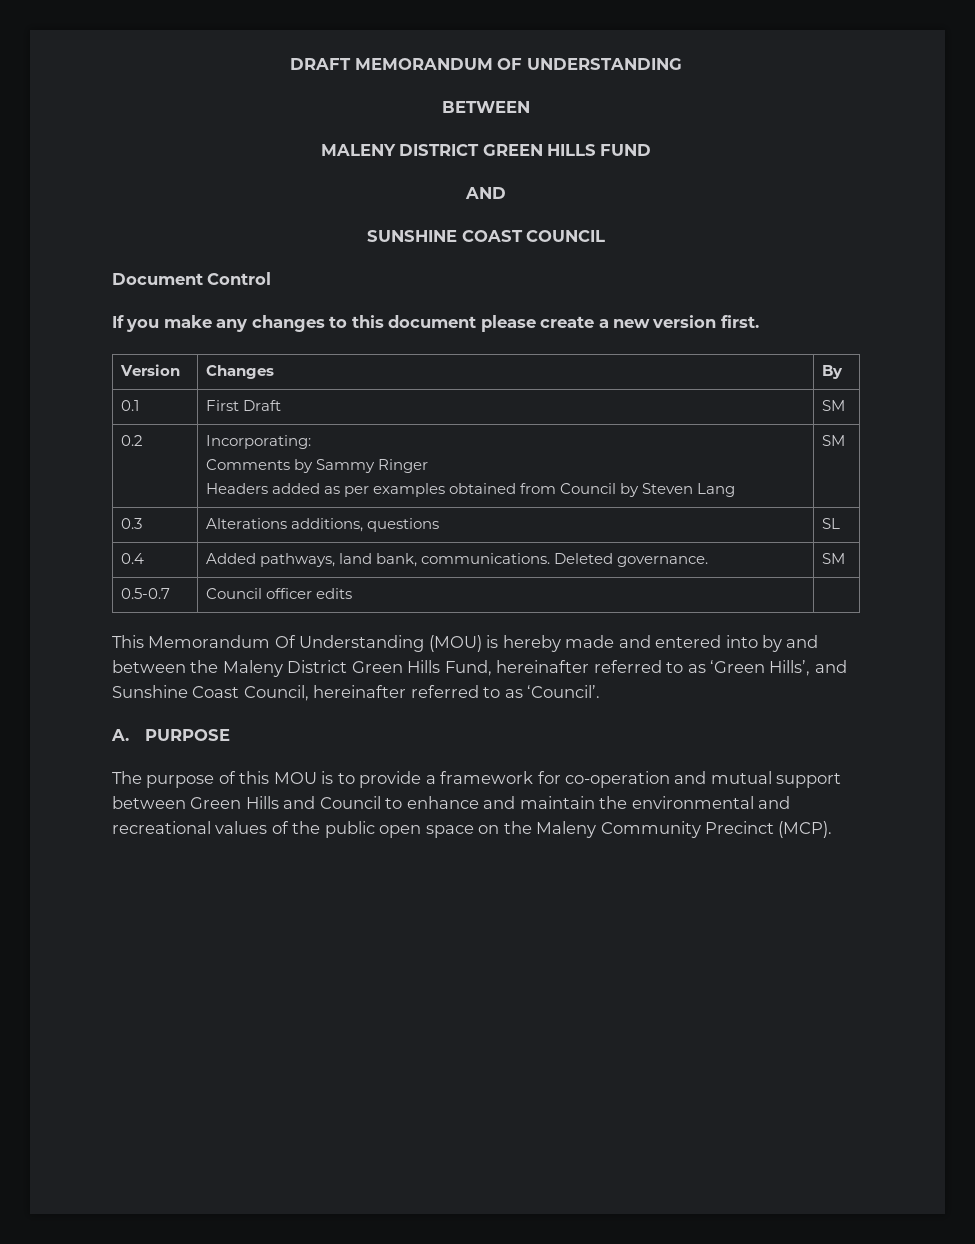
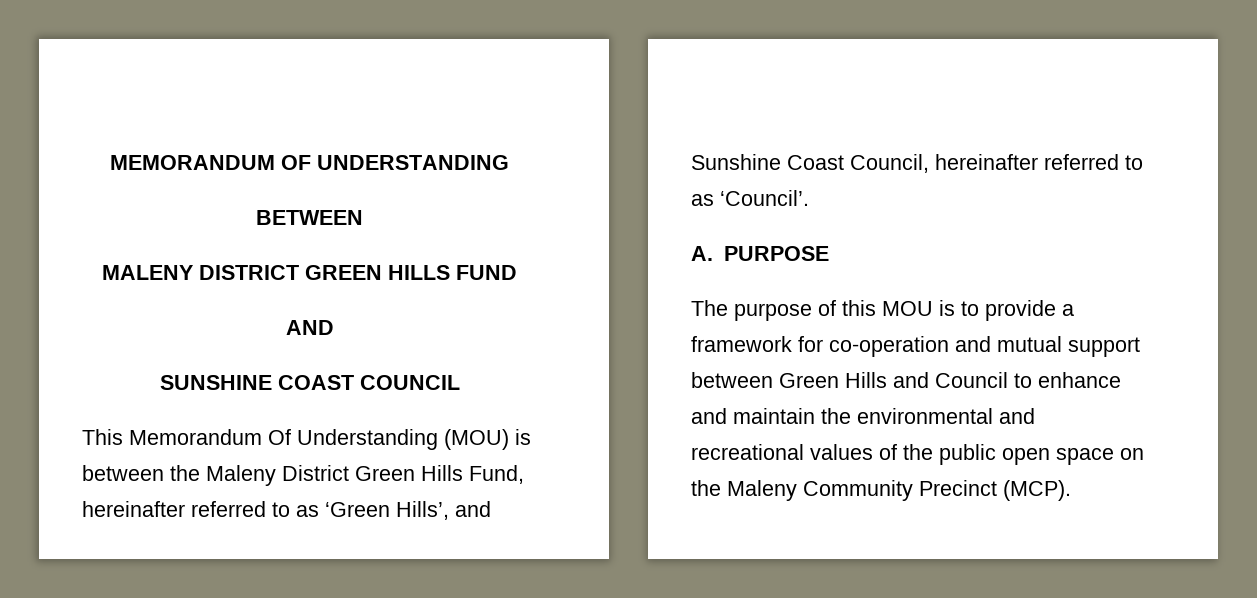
- DRAFT MEMORANDUM OF UNDERSTANDING
+ MEMORANDUM OF UNDERSTANDING
- Document Control
- If you make any changes to this document please create a new version first.
- Version | Changes | By
- 0.1 | First Draft | SM
- 0.2 | Incorporating:
- Comments by Sammy Ringer
- Headers added as per examples obtained from Council by Steven Lang | SM
- 0.3 | Alterations additions, questions | SL
- 0.4 | Added pathways, land bank, communications. Deleted governance. | SM
- 0.5-0.7 | Council officer edits |
- This Memorandum Of Understanding (MOU) is hereby made and entered into by and between the Maleny District Green Hills Fund, hereinafter referred to as ‘Green Hills’, and Sunshine Coast Council, hereinafter referred to as ‘Council’.
+ This Memorandum Of Understanding (MOU) is between the Maleny District Green Hills Fund, hereinafter referred to as ‘Green Hills’, and Sunshine Coast Council, hereinafter referred to as ‘Council’.

